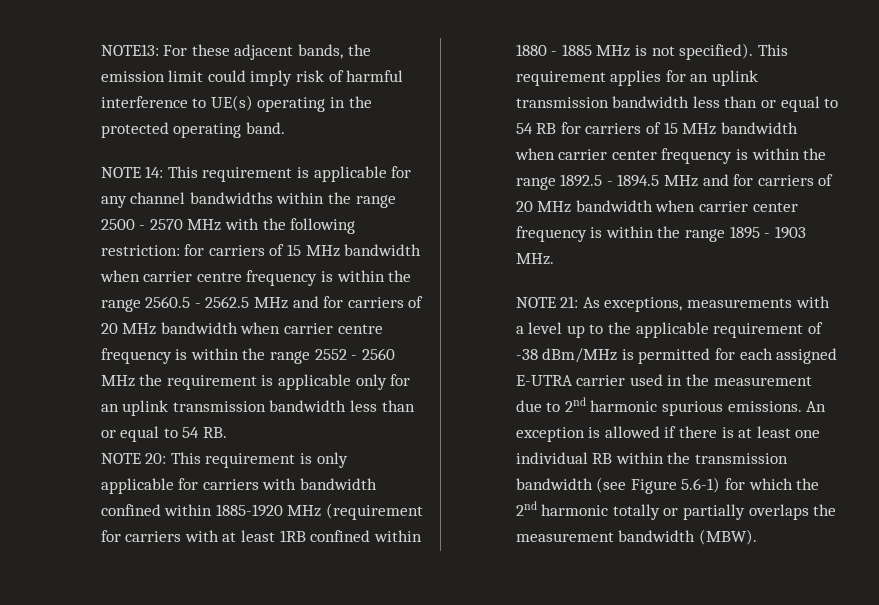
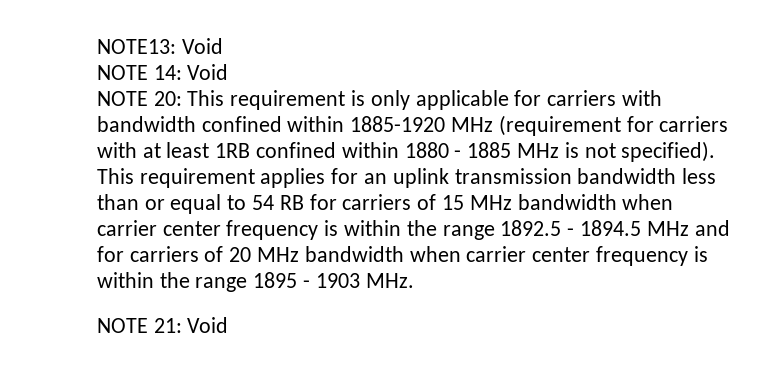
- NOTE13: For these adjacent bands, the emission limit could imply risk of harmful interference to UE(s) operating in the protected operating band.
- NOTE 14: This requirement is applicable for any channel bandwidths within the range 2500 - 2570 MHz with the following restriction: for carriers of 15 MHz bandwidth when carrier centre frequency is within the range 2560.5 - 2562.5 MHz and for carriers of 20 MHz bandwidth when carrier centre frequency is within the range 2552 - 2560 MHz the requirement is applicable only for an uplink transmission bandwidth less than or equal to 54 RB.
+ NOTE13: Void
+ NOTE 14: Void
- NOTE 21: As exceptions, measurements with a level up to the applicable requirement of -38 dBm/MHz is permitted for each assigned E-UTRA carrier used in the measurement due to 2nd harmonic spurious emissions. An exception is allowed if there is at least one individual RB within the transmission bandwidth (see Figure 5.6-1) for which the 2nd harmonic totally or partially overlaps the measurement bandwidth (MBW).
+ NOTE 21: Void

